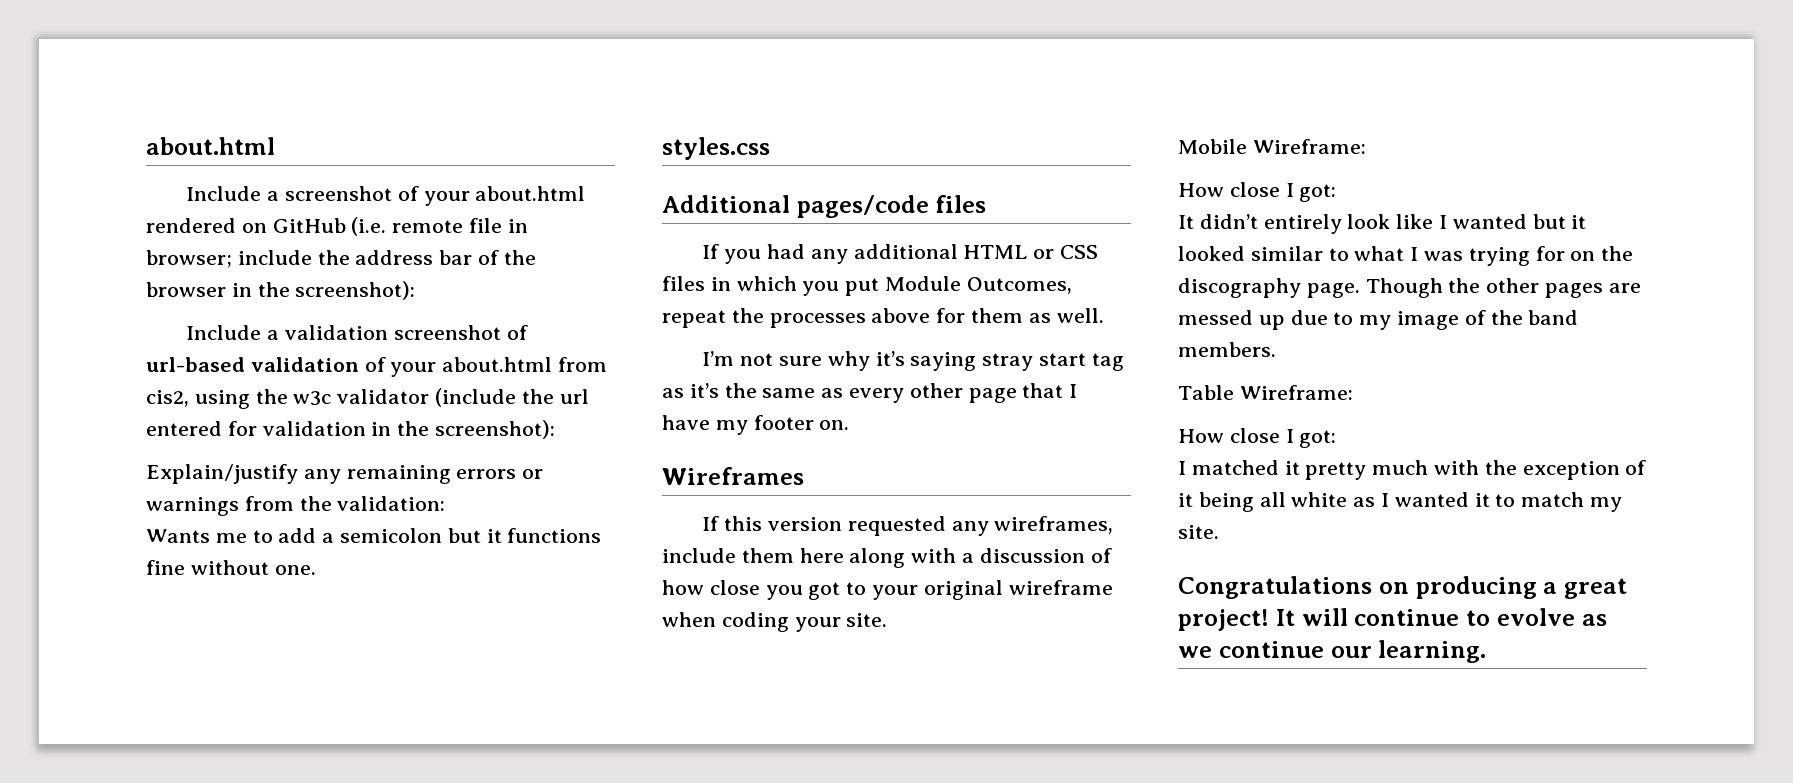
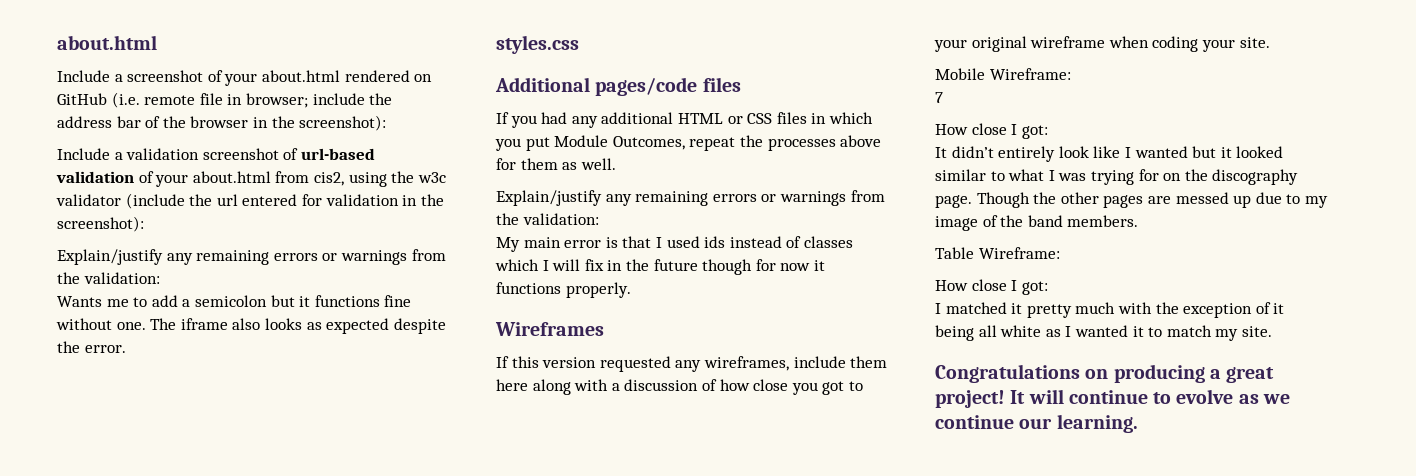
+ The iframe also looks as expected despite the error.
  If you had any additional HTML or CSS files in which you put Module Outcomes, repeat the processes above for them as well.
- I’m not sure why it’s saying stray start tag as it’s the same as every other page that I have my footer on.
+ Explain/justify any remaining errors or warnings from the validation:
+ My main error is that I used ids instead of classes which I will fix in the future though for now it functions properly.
+ 7

